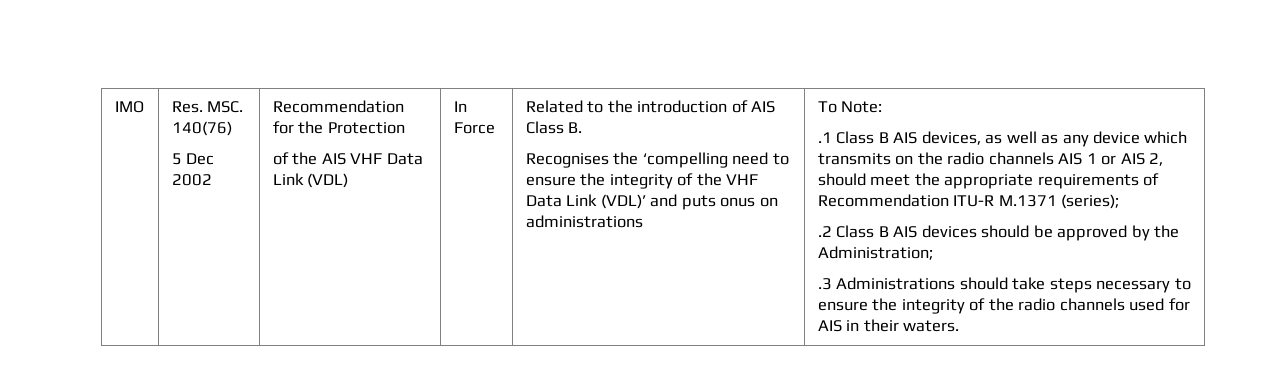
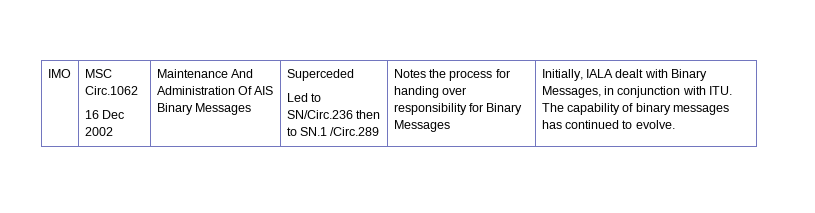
- Res. MSC. 140(76)
- 5 Dec 2002 | Recommendation for the Protection
- of the AIS VHF Data Link (VDL) | In Force | Related to the introduction of AIS Class B.
- Recognises the ‘compelling need to ensure the integrity of the VHF Data Link (VDL)’ and puts onus on administrations | To Note:
- .1 Class B AIS devices, as well as any device which transmits on the radio channels AIS 1 or AIS 2, should meet the appropriate requirements of Recommendation ITU-R M.1371 (series);
- .2 Class B AIS devices should be approved by the Administration;
- .3 Administrations should take steps necessary to ensure the integrity of the radio channels used for AIS in their waters.
+ MSC Circ.1062
+ 16 Dec 2002 | Maintenance And Administration Of AIS Binary Messages | Superceded
+ Led to SN/Circ.236 then to SN.1 /Circ.289 | Notes the process for handing over responsibility for Binary Messages | Initially, IALA dealt with Binary Messages, in conjunction with ITU. The capability of binary messages has continued to evolve.

